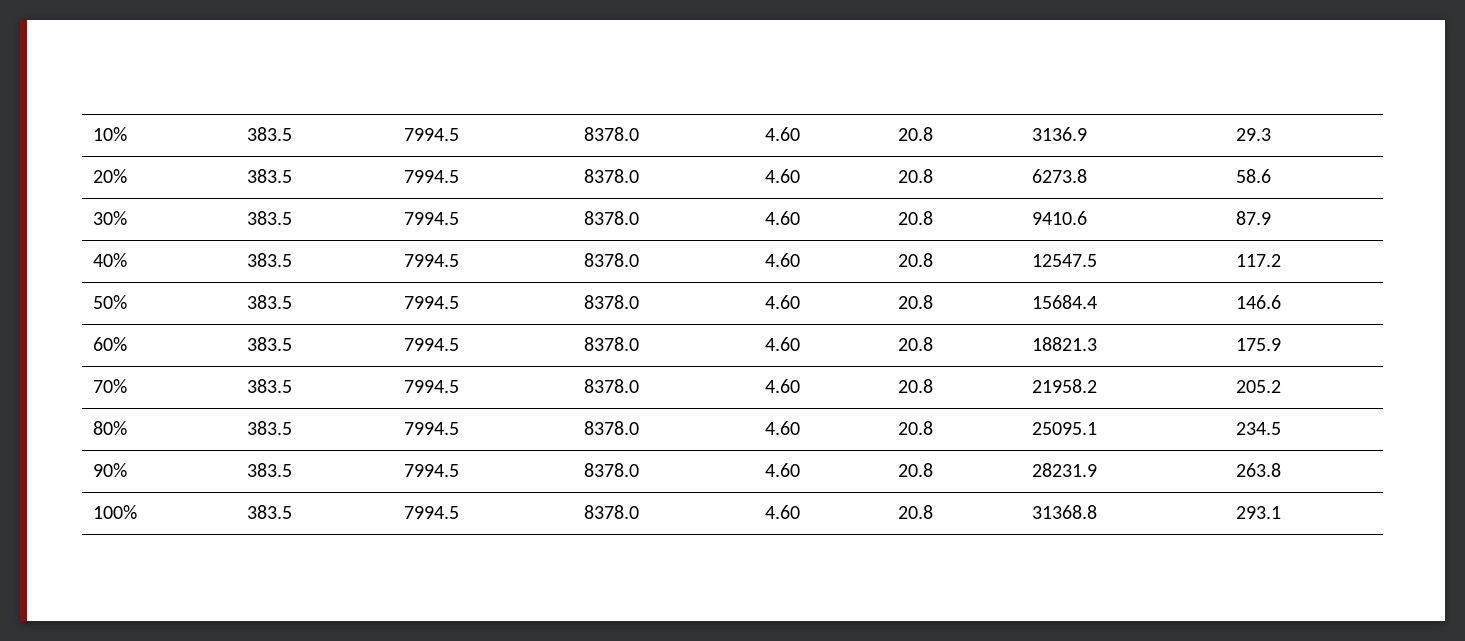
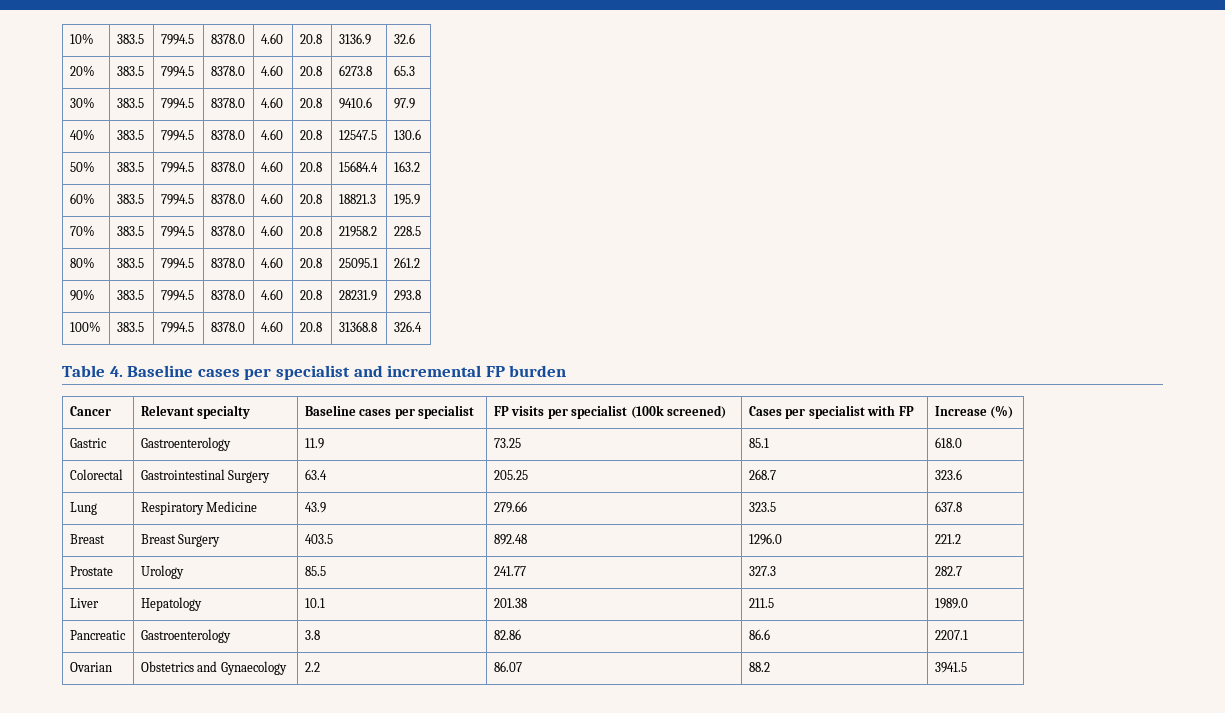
- 10% | 383.5 | 7994.5 | 8378.0 | 4.60 | 20.8 | 3136.9 | 29.3
+ 10% | 383.5 | 7994.5 | 8378.0 | 4.60 | 20.8 | 3136.9 | 32.6
- 20% | 383.5 | 7994.5 | 8378.0 | 4.60 | 20.8 | 6273.8 | 58.6
+ 20% | 383.5 | 7994.5 | 8378.0 | 4.60 | 20.8 | 6273.8 | 65.3
- 30% | 383.5 | 7994.5 | 8378.0 | 4.60 | 20.8 | 9410.6 | 87.9
+ 30% | 383.5 | 7994.5 | 8378.0 | 4.60 | 20.8 | 9410.6 | 97.9
- 40% | 383.5 | 7994.5 | 8378.0 | 4.60 | 20.8 | 12547.5 | 117.2
+ 40% | 383.5 | 7994.5 | 8378.0 | 4.60 | 20.8 | 12547.5 | 130.6
- 50% | 383.5 | 7994.5 | 8378.0 | 4.60 | 20.8 | 15684.4 | 146.6
+ 50% | 383.5 | 7994.5 | 8378.0 | 4.60 | 20.8 | 15684.4 | 163.2
- 60% | 383.5 | 7994.5 | 8378.0 | 4.60 | 20.8 | 18821.3 | 175.9
+ 60% | 383.5 | 7994.5 | 8378.0 | 4.60 | 20.8 | 18821.3 | 195.9
- 70% | 383.5 | 7994.5 | 8378.0 | 4.60 | 20.8 | 21958.2 | 205.2
+ 70% | 383.5 | 7994.5 | 8378.0 | 4.60 | 20.8 | 21958.2 | 228.5
- 80% | 383.5 | 7994.5 | 8378.0 | 4.60 | 20.8 | 25095.1 | 234.5
+ 80% | 383.5 | 7994.5 | 8378.0 | 4.60 | 20.8 | 25095.1 | 261.2
- 90% | 383.5 | 7994.5 | 8378.0 | 4.60 | 20.8 | 28231.9 | 263.8
+ 90% | 383.5 | 7994.5 | 8378.0 | 4.60 | 20.8 | 28231.9 | 293.8
- 100% | 383.5 | 7994.5 | 8378.0 | 4.60 | 20.8 | 31368.8 | 293.1
+ 100% | 383.5 | 7994.5 | 8378.0 | 4.60 | 20.8 | 31368.8 | 326.4
+ Table 4. Baseline cases per specialist and incremental FP burden
+ Cancer | Relevant specialty | Baseline cases per specialist | FP visits per specialist (100k screened) | Cases per specialist with FP | Increase (%)
+ Gastric | Gastroenterology | 11.9 | 73.25 | 85.1 | 618.0
+ Colorectal | Gastrointestinal Surgery | 63.4 | 205.25 | 268.7 | 323.6
+ Lung | Respiratory Medicine | 43.9 | 279.66 | 323.5 | 637.8
+ Breast | Breast Surgery | 403.5 | 892.48 | 1296.0 | 221.2
+ Prostate | Urology | 85.5 | 241.77 | 327.3 | 282.7
+ Liver | Hepatology | 10.1 | 201.38 | 211.5 | 1989.0
+ Pancreatic | Gastroenterology | 3.8 | 82.86 | 86.6 | 2207.1
+ Ovarian | Obstetrics and Gynaecology | 2.2 | 86.07 | 88.2 | 3941.5

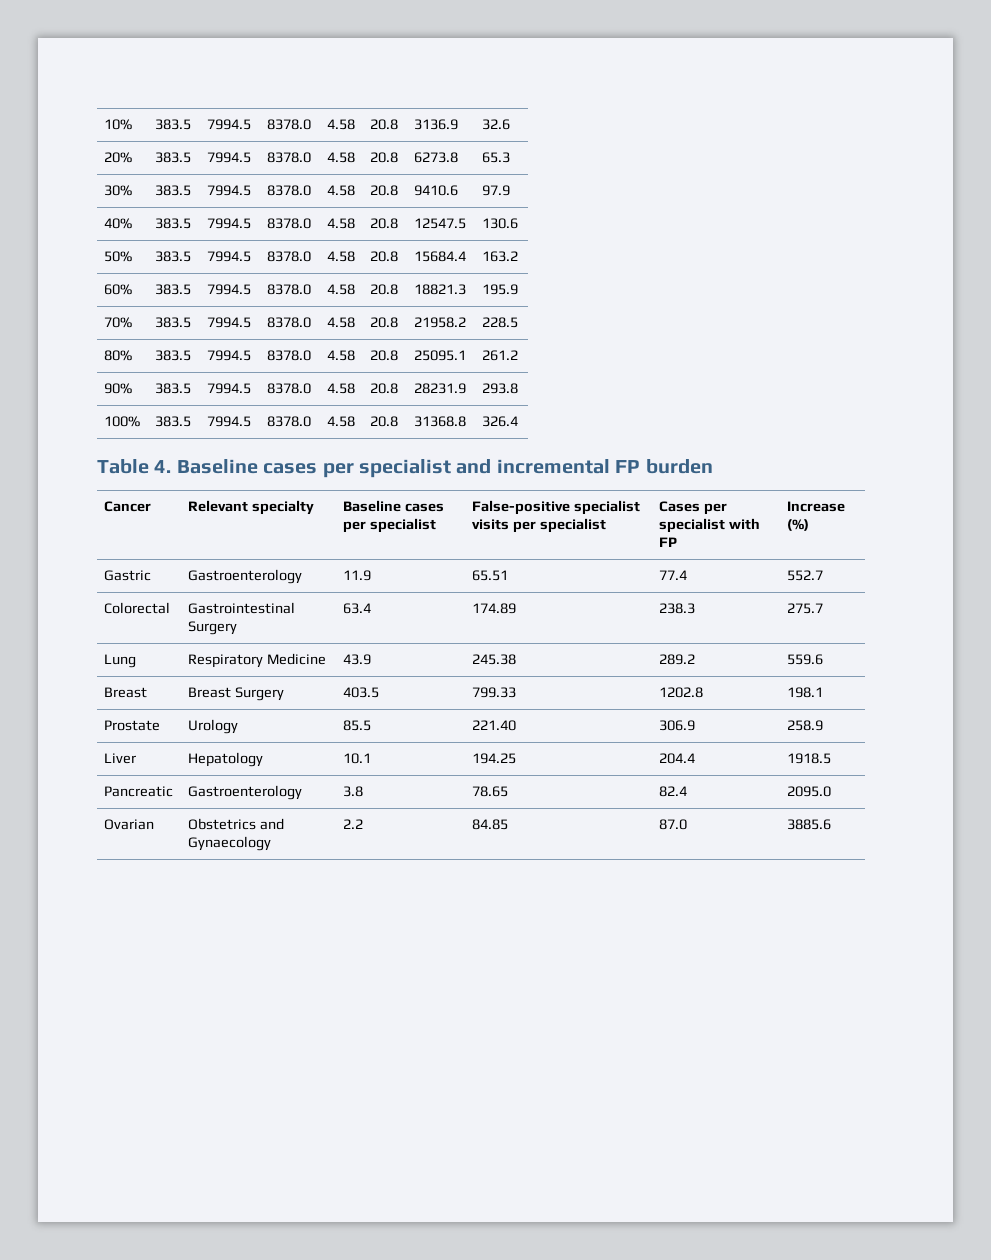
- 10% | 383.5 | 7994.5 | 8378.0 | 4.60 | 20.8 | 3136.9 | 32.6
+ 10% | 383.5 | 7994.5 | 8378.0 | 4.58 | 20.8 | 3136.9 | 32.6
- 20% | 383.5 | 7994.5 | 8378.0 | 4.60 | 20.8 | 6273.8 | 65.3
+ 20% | 383.5 | 7994.5 | 8378.0 | 4.58 | 20.8 | 6273.8 | 65.3
- 30% | 383.5 | 7994.5 | 8378.0 | 4.60 | 20.8 | 9410.6 | 97.9
+ 30% | 383.5 | 7994.5 | 8378.0 | 4.58 | 20.8 | 9410.6 | 97.9
- 40% | 383.5 | 7994.5 | 8378.0 | 4.60 | 20.8 | 12547.5 | 130.6
+ 40% | 383.5 | 7994.5 | 8378.0 | 4.58 | 20.8 | 12547.5 | 130.6
- 50% | 383.5 | 7994.5 | 8378.0 | 4.60 | 20.8 | 15684.4 | 163.2
+ 50% | 383.5 | 7994.5 | 8378.0 | 4.58 | 20.8 | 15684.4 | 163.2
- 60% | 383.5 | 7994.5 | 8378.0 | 4.60 | 20.8 | 18821.3 | 195.9
+ 60% | 383.5 | 7994.5 | 8378.0 | 4.58 | 20.8 | 18821.3 | 195.9
- 70% | 383.5 | 7994.5 | 8378.0 | 4.60 | 20.8 | 21958.2 | 228.5
+ 70% | 383.5 | 7994.5 | 8378.0 | 4.58 | 20.8 | 21958.2 | 228.5
- 80% | 383.5 | 7994.5 | 8378.0 | 4.60 | 20.8 | 25095.1 | 261.2
+ 80% | 383.5 | 7994.5 | 8378.0 | 4.58 | 20.8 | 25095.1 | 261.2
- 90% | 383.5 | 7994.5 | 8378.0 | 4.60 | 20.8 | 28231.9 | 293.8
+ 90% | 383.5 | 7994.5 | 8378.0 | 4.58 | 20.8 | 28231.9 | 293.8
- 100% | 383.5 | 7994.5 | 8378.0 | 4.60 | 20.8 | 31368.8 | 326.4
+ 100% | 383.5 | 7994.5 | 8378.0 | 4.58 | 20.8 | 31368.8 | 326.4
- Cancer | Relevant specialty | Baseline cases per specialist | FP visits per specialist (100k screened) | Cases per specialist with FP | Increase (%)
+ Cancer | Relevant specialty | Baseline cases per specialist | False-positive specialist visits per specialist | Cases per specialist with FP | Increase (%)
- Gastric | Gastroenterology | 11.9 | 73.25 | 85.1 | 618.0
+ Gastric | Gastroenterology | 11.9 | 65.51 | 77.4 | 552.7
- Colorectal | Gastrointestinal Surgery | 63.4 | 205.25 | 268.7 | 323.6
+ Colorectal | Gastrointestinal Surgery | 63.4 | 174.89 | 238.3 | 275.7
- Lung | Respiratory Medicine | 43.9 | 279.66 | 323.5 | 637.8
+ Lung | Respiratory Medicine | 43.9 | 245.38 | 289.2 | 559.6
- Breast | Breast Surgery | 403.5 | 892.48 | 1296.0 | 221.2
+ Breast | Breast Surgery | 403.5 | 799.33 | 1202.8 | 198.1
- Prostate | Urology | 85.5 | 241.77 | 327.3 | 282.7
+ Prostate | Urology | 85.5 | 221.40 | 306.9 | 258.9
- Liver | Hepatology | 10.1 | 201.38 | 211.5 | 1989.0
+ Liver | Hepatology | 10.1 | 194.25 | 204.4 | 1918.5
- Pancreatic | Gastroenterology | 3.8 | 82.86 | 86.6 | 2207.1
+ Pancreatic | Gastroenterology | 3.8 | 78.65 | 82.4 | 2095.0
- Ovarian | Obstetrics and Gynaecology | 2.2 | 86.07 | 88.2 | 3941.5
+ Ovarian | Obstetrics and Gynaecology | 2.2 | 84.85 | 87.0 | 3885.6

